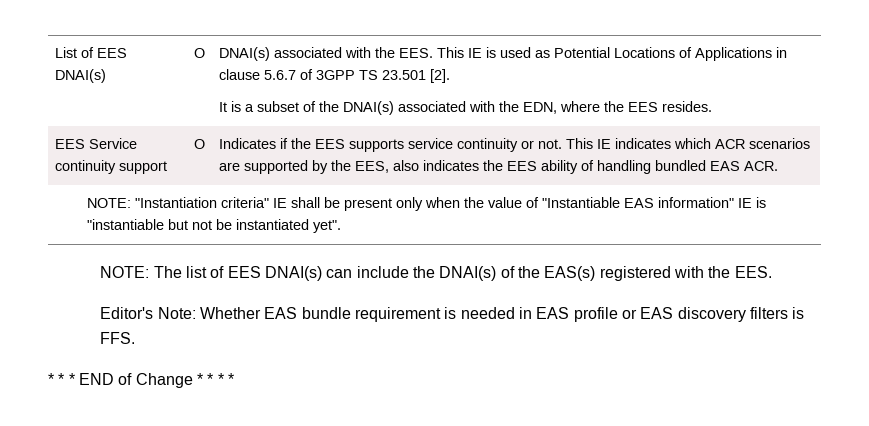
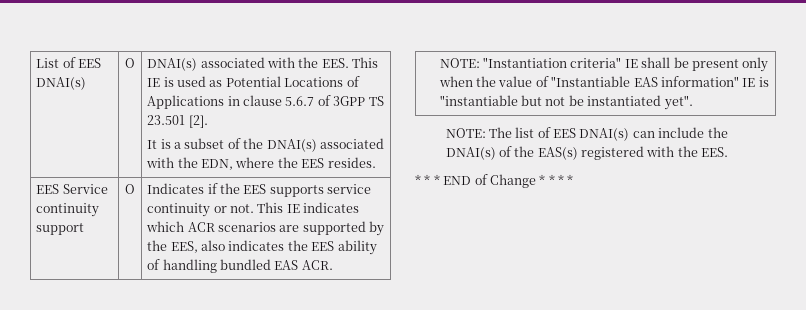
- Editor's Note: Whether EAS bundle requirement is needed in EAS profile or EAS discovery filters is FFS.

